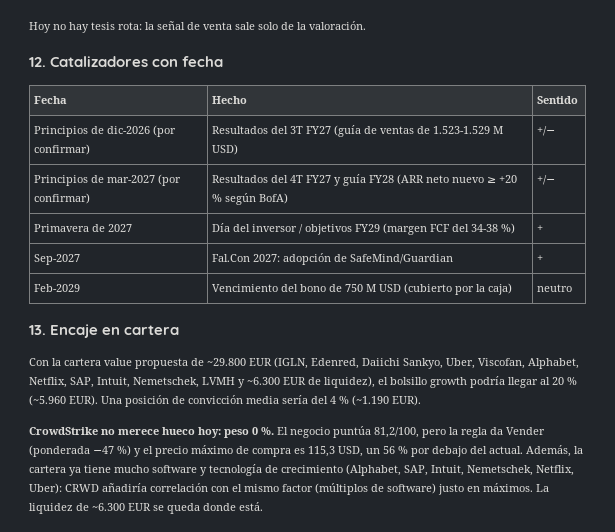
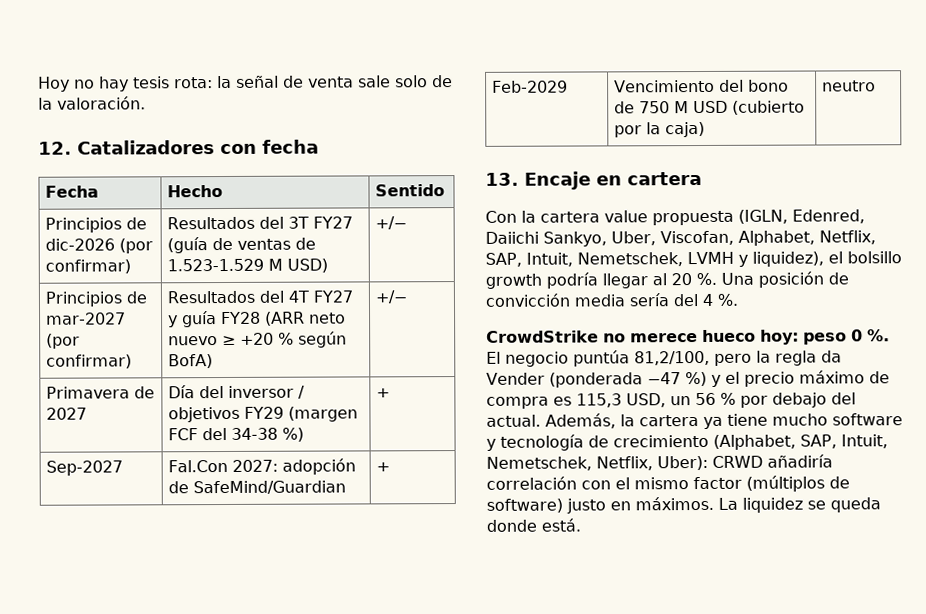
- Con la cartera value propuesta de ~29.800 EUR (IGLN, Edenred, Daiichi Sankyo, Uber, Viscofan, Alphabet, Netflix, SAP, Intuit, Nemetschek, LVMH y ~6.300 EUR de liquidez), el bolsillo growth podría llegar al 20 % (~5.960 EUR).
+ Con la cartera value propuesta (IGLN, Edenred, Daiichi Sankyo, Uber, Viscofan, Alphabet, Netflix, SAP, Intuit, Nemetschek, LVMH y liquidez), el bolsillo growth podría llegar al 20 %.
- Una posición de convicción media sería del 4 % (~1.190 EUR).
+ Una posición de convicción media sería del 4 %.
- La liquidez de ~6.300 EUR se queda donde está.
+ La liquidez se queda donde está.

